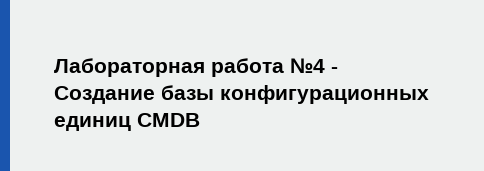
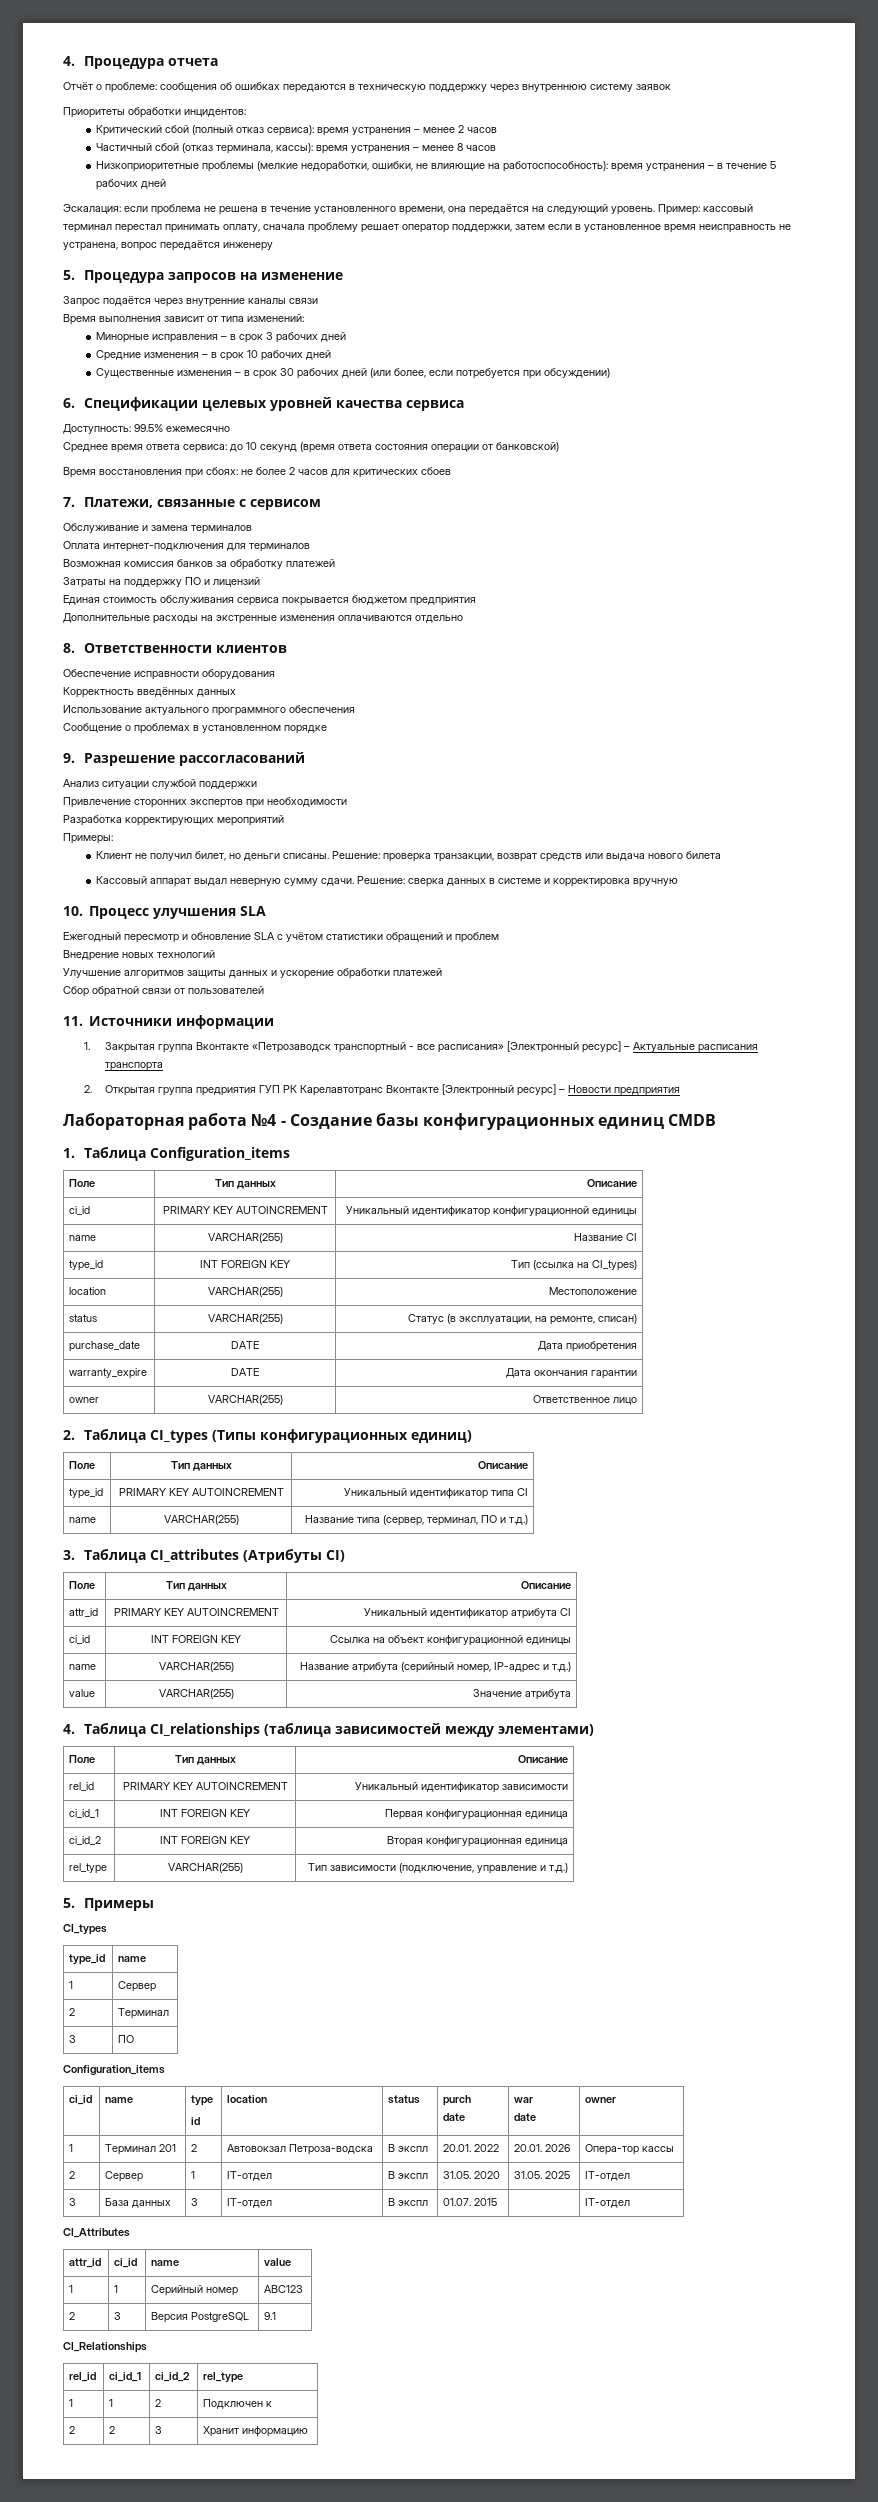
+ 4. Процедура отчета
+ Отчёт о проблеме: сообщения об ошибках передаются в техническую поддержку через внутреннюю систему заявок
+ Приоритеты обработки инцидентов:
+ Критический сбой (полный отказ сервиса): время устранения – менее 2 часов
+ Частичный сбой (отказ терминала, кассы): время устранения – менее 8 часов
+ Низкоприоритетные проблемы (мелкие недоработки, ошибки, не влияющие на работоспособность): время устранения – в течение 5 рабочих дней
+ Эскалация: если проблема не решена в течение установленного времени, она передаётся на следующий уровень. Пример: кассовый терминал перестал принимать оплату, сначала проблему решает оператор поддержки, затем если в установленное время неисправность не устранена, вопрос передаётся инженеру
+ 5. Процедура запросов на изменение
+ Запрос подаётся через внутренние каналы связи
+ Время выполнения зависит от типа изменений:
+ Минорные исправления – в срок 3 рабочих дней
+ Средние изменения – в срок 10 рабочих дней
+ Существенные изменения – в срок 30 рабочих дней (или более, если потребуется при обсуждении)
+ 6. Спецификации целевых уровней качества сервиса
+ Доступность: 99.5% ежемесячно
+ Среднее время ответа сервиса: до 10 секунд (время ответа состояния операции от банковской)
+ Время восстановления при сбоях: не более 2 часов для критических сбоев
+ 7. Платежи, связанные с сервисом
+ Обслуживание и замена терминалов
+ Оплата интернет-подключения для терминалов
+ Возможная комиссия банков за обработку платежей
+ Затраты на поддержку ПО и лицензий
+ Единая стоимость обслуживания сервиса покрывается бюджетом предприятия
+ Дополнительные расходы на экстренные изменения оплачиваются отдельно
+ 8. Ответственности клиентов
+ Обеспечение исправности оборудования
+ Корректность введённых данных
+ Использование актуального программного обеспечения
+ Сообщение о проблемах в установленном порядке
+ 9. Разрешение рассогласований
+ Анализ ситуации службой поддержки
+ Привлечение сторонних экспертов при необходимости
+ Разработка корректирующих мероприятий
+ Примеры:
+ Клиент не получил билет, но деньги списаны. Решение: проверка транзакции, возврат средств или выдача нового билета
+ Кассовый аппарат выдал неверную сумму сдачи. Решение: сверка данных в системе и корректировка вручную
+ 10. Процесс улучшения SLA
+ Ежегодный пересмотр и обновление SLA с учётом статистики обращений и проблем
+ Внедрение новых технологий
+ Улучшение алгоритмов защиты данных и ускорение обработки платежей
+ Сбор обратной связи от пользователей
+ 11. Источники информации
+ 1. Закрытая группа Вконтакте «Петрозаводск транспортный - все расписания» [Электронный ресурс] – Актуальные расписания транспорта
+ 2. Открытая группа предриятия ГУП РК Карелавтотранс Вконтакте [Электронный ресурс] – Новости предприятия
+ 1. Таблица Configuration_items
+ Поле | Тип данных | Описание
+ ci_id | PRIMARY KEY AUTOINCREMENT | Уникальный идентификатор конфигурационной единицы
+ name | VARCHAR(255) | Название CI
+ type_id | INT FOREIGN KEY | Тип (ссылка на CI_types)
+ location | VARCHAR(255) | Местоположение
+ status | VARCHAR(255) | Статус (в эксплуатации, на ремонте, списан)
+ purchase_date | DATE | Дата приобретения
+ warranty_expire | DATE | Дата окончания гарантии
+ owner | VARCHAR(255) | Ответственное лицо
+ 2. Таблица CI_types (Типы конфигурационных единиц)
+ Поле | Тип данных | Описание
+ type_id | PRIMARY KEY AUTOINCREMENT | Уникальный идентификатор типа CI
+ name | VARCHAR(255) | Название типа (сервер, терминал, ПО и т.д.)
+ 3. Таблица CI_attributes (Атрибуты CI)
+ Поле | Тип данных | Описание
+ attr_id | PRIMARY KEY AUTOINCREMENT | Уникальный идентификатор атрибута CI
+ ci_id | INT FOREIGN KEY | Ссылка на объект конфигурационной единицы
+ name | VARCHAR(255) | Название атрибута (серийный номер, IP-адрес и т.д.)
+ value | VARCHAR(255) | Значение атрибута
+ 4. Таблица CI_relationships (таблица зависимостей между элементами)
+ Поле | Тип данных | Описание
+ rel_id | PRIMARY KEY AUTOINCREMENT | Уникальный идентификатор зависимости
+ ci_id_1 | INT FOREIGN KEY | Первая конфигурационная единица
+ ci_id_2 | INT FOREIGN KEY | Вторая конфигурационная единица
+ rel_type | VARCHAR(255) | Тип зависимости (подключение, управление и т.д.)
+ 5. Примеры
+ CI_types
+ type_id | name
+ 1 | Сервер
+ 2 | Терминал
+ 3 | ПО
+ Configuration_items
+ сi_id | name | type
+ id | location | status | purch
+ date | war
+ date | owner
+ 1 | Терминал 201 | 2 | Автовокзал Петроза-водска | В экспл | 20.01. 2022 | 20.01. 2026 | Опера-тор кассы
+ 2 | Сервер | 1 | IT-отдел | В экспл | 31.05. 2020 | 31.05. 2025 | IT-отдел
+ 3 | База данных | 3 | IT-отдел | В экспл | 01.07. 2015 | | IT-отдел
+ CI_Attributes
+ attr_id | ci_id | name | value
+ 1 | 1 | Серийный номер | ABC123
+ 2 | 3 | Версия PostgreSQL | 9.1
+ CI_Relationships
+ rel_id | ci_id_1 | ci_id_2 | rel_type
+ 1 | 1 | 2 | Подключен к
+ 2 | 2 | 3 | Хранит информацию

